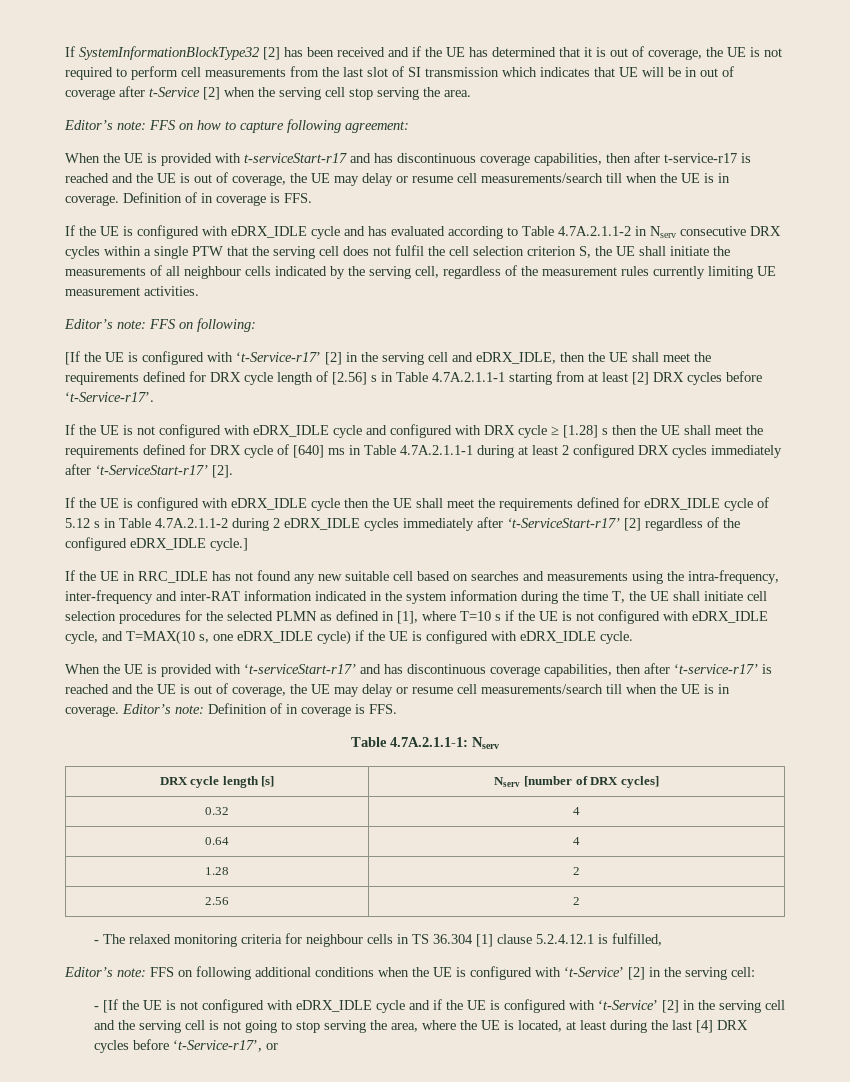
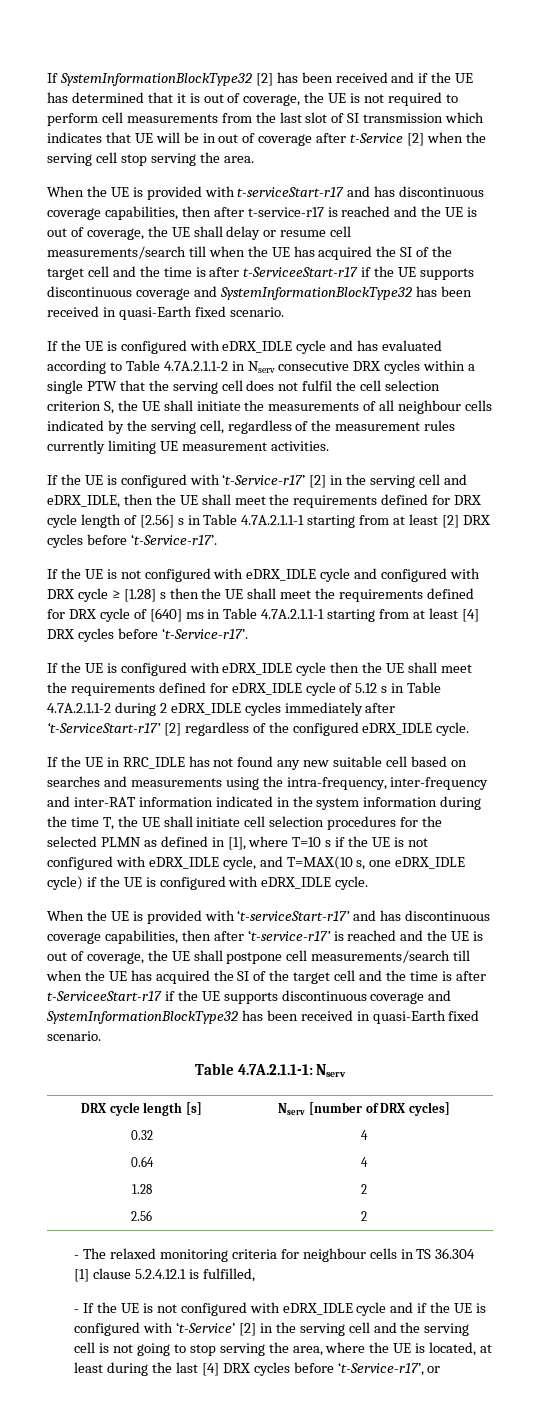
- Editor’s note: FFS on how to capture following agreement:
- When the UE is provided with t-serviceStart-r17 and has discontinuous coverage capabilities, then after t-service-r17 is reached and the UE is out of coverage, the UE may delay or resume cell measurements/search till when the UE is in coverage. Definition of in coverage is FFS.
+ When the UE is provided with t-serviceStart-r17 and has discontinuous coverage capabilities, then after t-service-r17 is reached and the UE is out of coverage, the UE shall delay or resume cell measurements/search till when the UE has acquired the SI of the target cell and the time is after t-ServiceeStart-r17 if the UE supports discontinuous coverage and SystemInformationBlockType32 has been received in quasi-Earth fixed scenario.
- Editor’s note: FFS on following:
- [If the UE is configured with ‘t-Service-r17’ [2] in the serving cell and eDRX_IDLE, then the UE shall meet the requirements defined for DRX cycle length of [2.56] s in Table 4.7A.2.1.1-1 starting from at least [2] DRX cycles before ‘t-Service-r17’.
+ If the UE is configured with ‘t-Service-r17’ [2] in the serving cell and eDRX_IDLE, then the UE shall meet the requirements defined for DRX cycle length of [2.56] s in Table 4.7A.2.1.1-1 starting from at least [2] DRX cycles before ‘t-Service-r17’.
- If the UE is not configured with eDRX_IDLE cycle and configured with DRX cycle ≥ [1.28] s then the UE shall meet the requirements defined for DRX cycle of [640] ms in Table 4.7A.2.1.1-1 during at least 2 configured DRX cycles immediately after ‘t-ServiceStart-r17’ [2].
+ If the UE is not configured with eDRX_IDLE cycle and configured with DRX cycle ≥ [1.28] s then the UE shall meet the requirements defined for DRX cycle of [640] ms in Table 4.7A.2.1.1-1 starting from at least [4] DRX cycles before ‘t-Service-r17’.
- If the UE is configured with eDRX_IDLE cycle then the UE shall meet the requirements defined for eDRX_IDLE cycle of 5.12 s in Table 4.7A.2.1.1-2 during 2 eDRX_IDLE cycles immediately after ‘t-ServiceStart-r17’ [2] regardless of the configured eDRX_IDLE cycle.]
+ If the UE is configured with eDRX_IDLE cycle then the UE shall meet the requirements defined for eDRX_IDLE cycle of 5.12 s in Table 4.7A.2.1.1-2 during 2 eDRX_IDLE cycles immediately after ‘t-ServiceStart-r17’ [2] regardless of the configured eDRX_IDLE cycle.
- When the UE is provided with ‘t-serviceStart-r17’ and has discontinuous coverage capabilities, then after ‘t-service-r17’ is reached and the UE is out of coverage, the UE may delay or resume cell measurements/search till when the UE is in coverage. Editor’s note: Definition of in coverage is FFS.
+ When the UE is provided with ‘t-serviceStart-r17’ and has discontinuous coverage capabilities, then after ‘t-service-r17’ is reached and the UE is out of coverage, the UE shall postpone cell measurements/search till when the UE has acquired the SI of the target cell and the time is after t-ServiceeStart-r17 if the UE supports discontinuous coverage and SystemInformationBlockType32 has been received in quasi-Earth fixed scenario.
- Editor’s note: FFS on following additional conditions when the UE is configured with ‘t-Service’ [2] in the serving cell:
- - [If the UE is not configured with eDRX_IDLE cycle and if the UE is configured with ‘t-Service’ [2] in the serving cell and the serving cell is not going to stop serving the area, where the UE is located, at least during the last [4] DRX cycles before ‘t-Service-r17’, or
+ - If the UE is not configured with eDRX_IDLE cycle and if the UE is configured with ‘t-Service’ [2] in the serving cell and the serving cell is not going to stop serving the area, where the UE is located, at least during the last [4] DRX cycles before ‘t-Service-r17’, or

